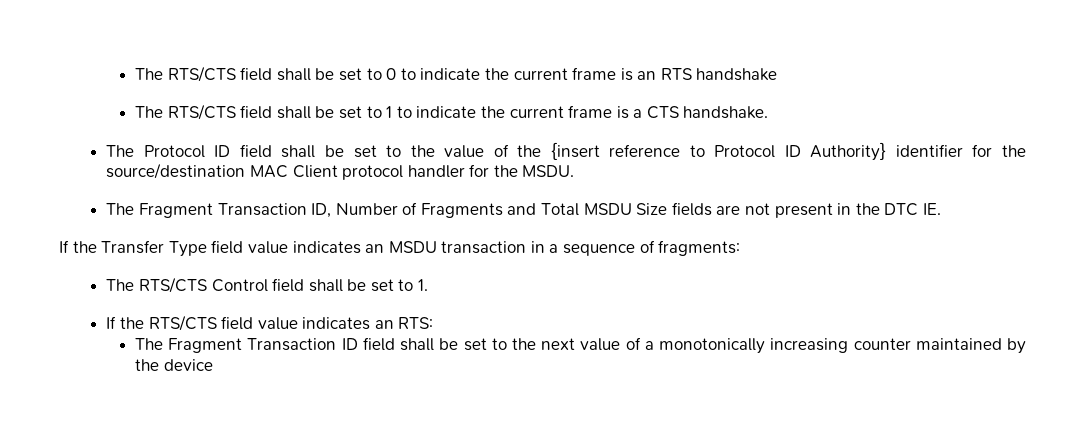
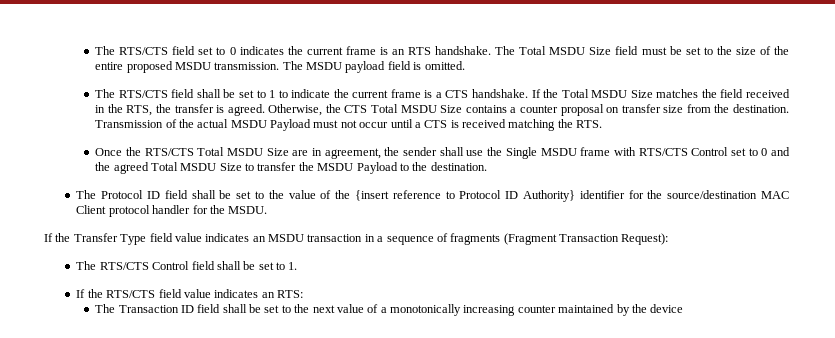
- The RTS/CTS field shall be set to 0 to indicate the current frame is an RTS handshake
+ The RTS/CTS field set to 0 indicates the current frame is an RTS handshake. The Total MSDU Size field must be set to the size of the entire proposed MSDU transmission. The MSDU payload field is omitted.
+ If the Total MSDU Size matches the field received in the RTS, the transfer is agreed. Otherwise, the CTS Total MSDU Size contains a counter proposal on transfer size from the destination. Transmission of the actual MSDU Payload must not occur until a CTS is received matching the RTS.
+ Once the RTS/CTS Total MSDU Size are in agreement, the sender shall use the Single MSDU frame with RTS/CTS Control set to 0 and the agreed Total MSDU Size to transfer the MSDU Payload to the destination.
- The Fragment Transaction ID, Number of Fragments and Total MSDU Size fields are not present in the DTC IE.
- If the Transfer Type field value indicates an MSDU transaction in a sequence of fragments:
+ If the Transfer Type field value indicates an MSDU transaction in a sequence of fragments (Fragment Transaction Request):
- The Fragment Transaction ID field shall be set to the next value of a monotonically increasing counter maintained by the device
+ The Transaction ID field shall be set to the next value of a monotonically increasing counter maintained by the device

